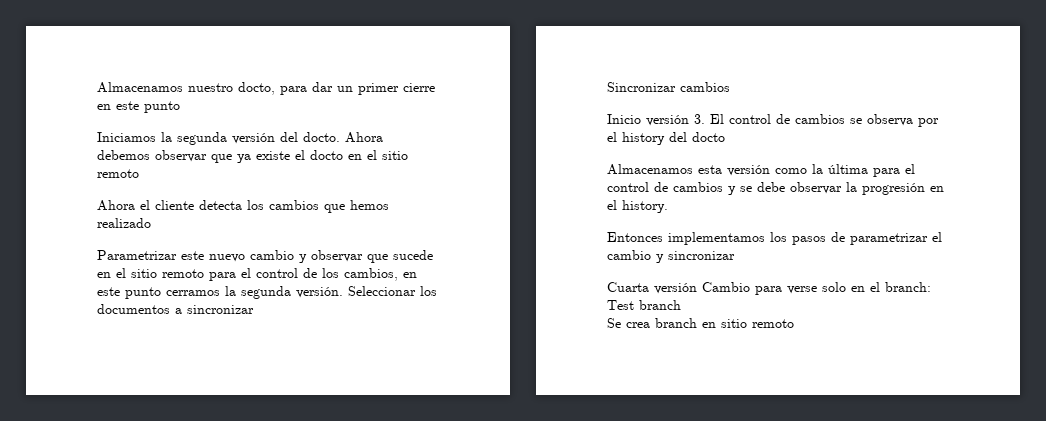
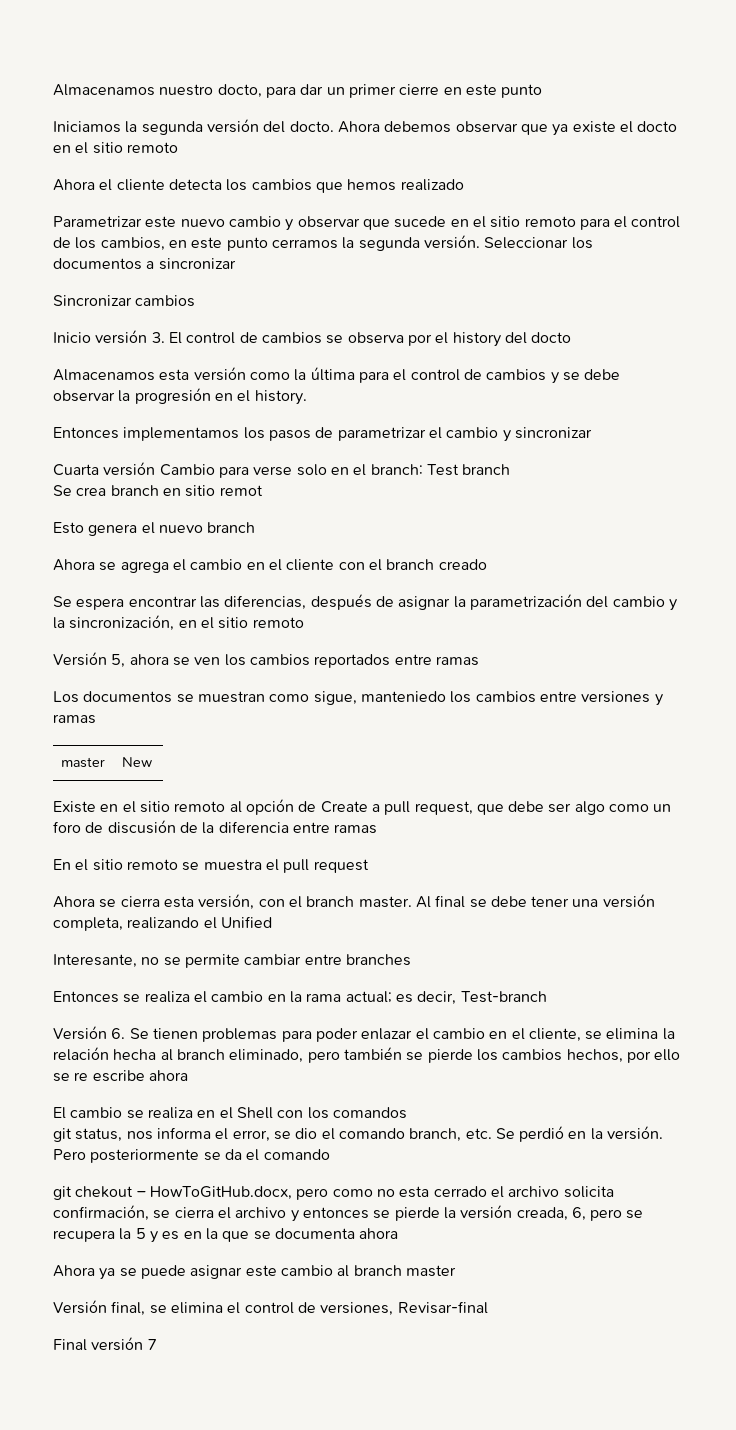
- Se crea branch en sitio remoto
+ Se crea branch en sitio remot
+ Esto genera el nuevo branch
+ Ahora se agrega el cambio en el cliente con el branch creado
+ Se espera encontrar las diferencias, después de asignar la parametrización del cambio y la sincronización, en el sitio remoto
+ Versión 5, ahora se ven los cambios reportados entre ramas
+ Los documentos se muestran como sigue, manteniedo los cambios entre versiones y ramas
+ master | New
+ Existe en el sitio remoto al opción de Create a pull request, que debe ser algo como un foro de discusión de la diferencia entre ramas
+ En el sitio remoto se muestra el pull request
+ Ahora se cierra esta versión, con el branch master. Al final se debe tener una versión completa, realizando el Unified
+ Interesante, no se permite cambiar entre branches
+ Entonces se realiza el cambio en la rama actual; es decir, Test-branch
+ Versión 6. Se tienen problemas para poder enlazar el cambio en el cliente, se elimina la relación hecha al branch eliminado, pero también se pierde los cambios hechos, por ello se re escribe ahora
+ El cambio se realiza en el Shell con los comandos
+ git status, nos informa el error, se dio el comando branch, etc. Se perdió en la versión. Pero posteriormente se da el comando
+ git chekout – HowToGitHub.docx, pero como no esta cerrado el archivo solicita confirmación, se cierra el archivo y entonces se pierde la versión creada, 6, pero se recupera la 5 y es en la que se documenta ahora
+ Ahora ya se puede asignar este cambio al branch master
+ Versión final, se elimina el control de versiones, Revisar-final
+ Final versión 7

